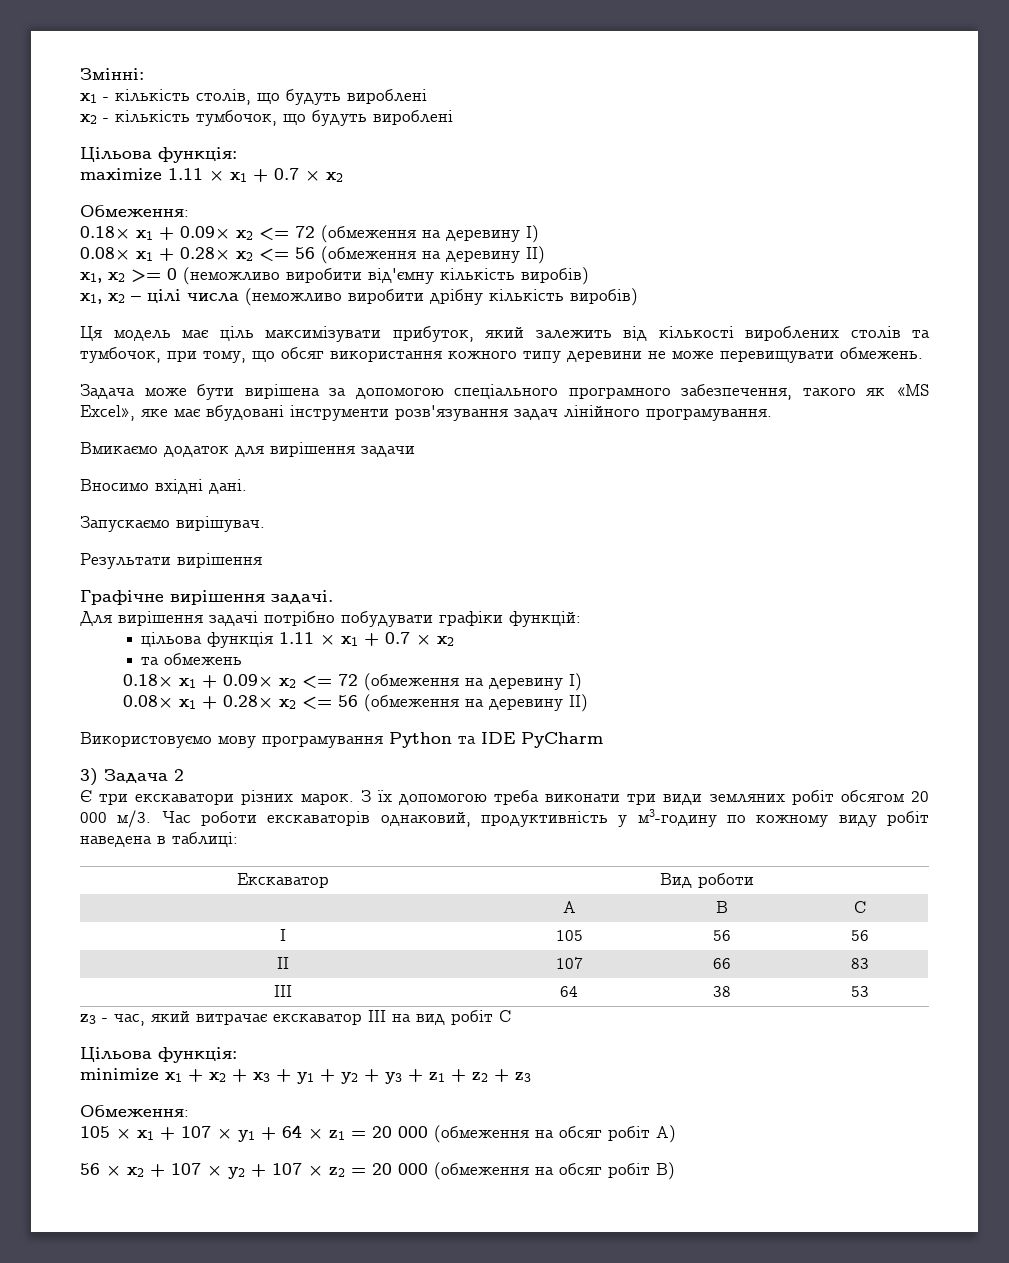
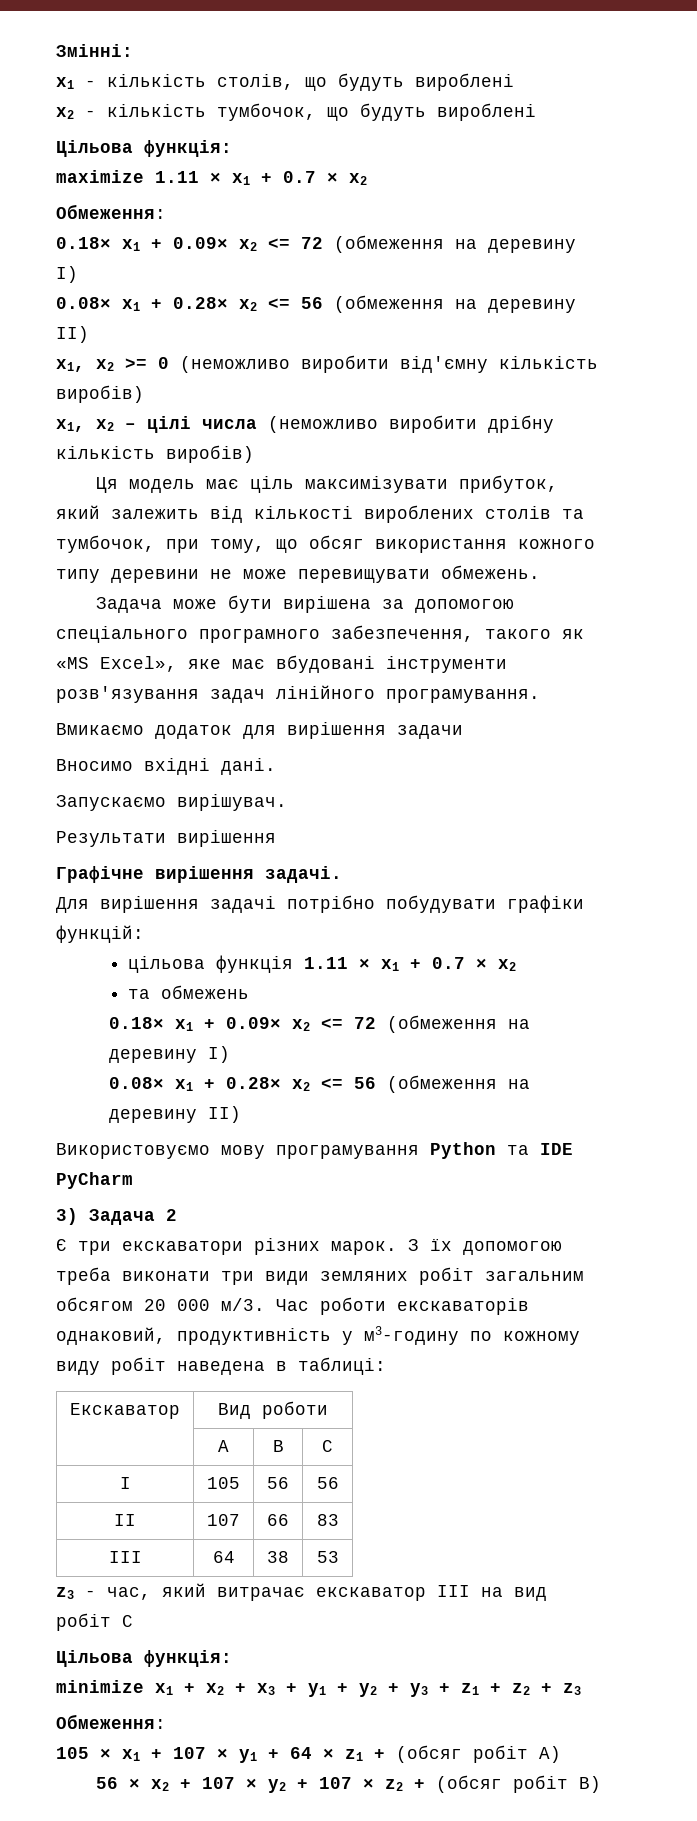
- З їх допомогою треба виконати три види земляних робіт обсягом 20 000 м/3.
+ З їх допомогою треба виконати три види земляних робіт загальним обсягом 20 000 м/3.
- 105 × x1 + 107 × y1 + 64 × z1 = 20 000 (обмеження на обсяг робіт А)
+ 105 × x1 + 107 × y1 + 64 × z1 + (обсяг робіт А)
- 56 × x2 + 107 × y2 + 107 × z2 = 20 000 (обмеження на обсяг робіт В)
+ 56 × x2 + 107 × y2 + 107 × z2 + (обсяг робіт В)

